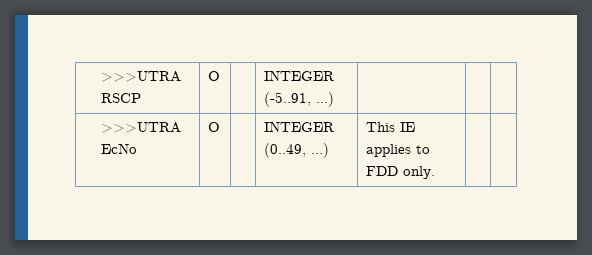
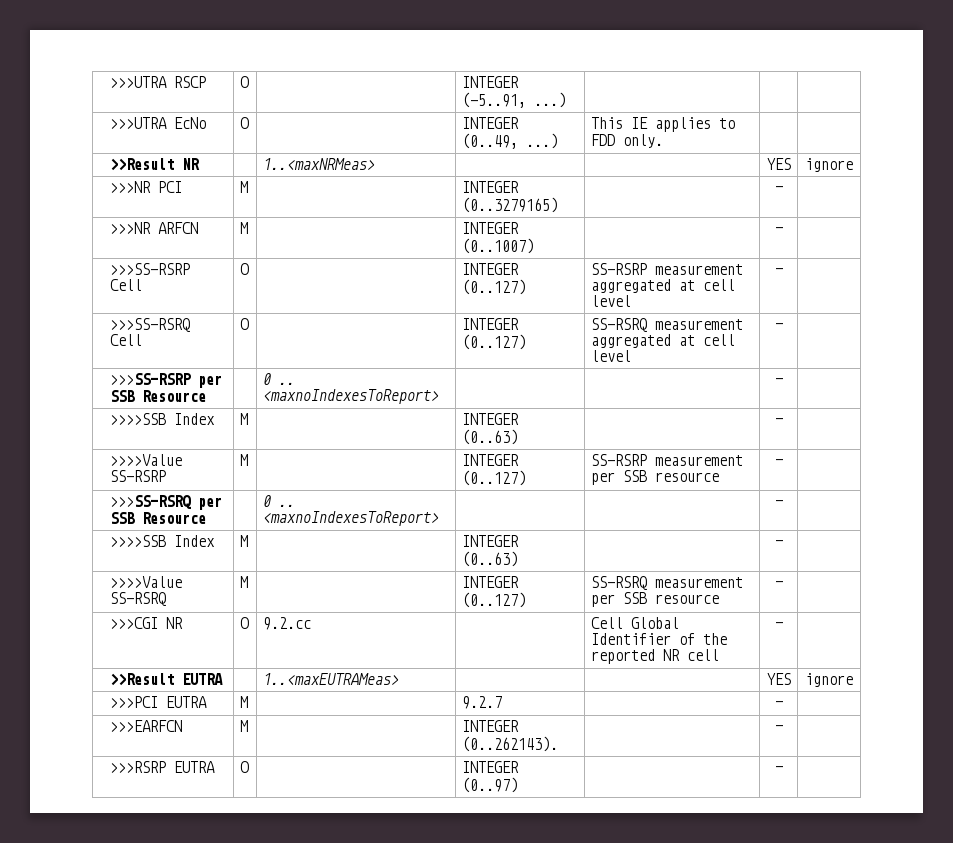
+ >>Result NR | | 1..<maxNRMeas> | | | YES | ignore
+ >>>NR PCI | M | | INTEGER (0..3279165) | | - |
+ >>>NR ARFCN | M | | INTEGER (0..1007) | | - |
+ >>>SS-RSRP Cell | O | | INTEGER (0..127) | SS-RSRP measurement aggregated at cell level | - |
+ >>>SS-RSRQ Cell | O | | INTEGER (0..127) | SS-RSRQ measurement aggregated at cell level | - |
+ >>>SS-RSRP per SSB Resource | | 0 .. <maxnoIndexesToReport> | | | - |
+ >>>>SSB Index | M | | INTEGER (0..63) | | - |
+ >>>>Value SS-RSRP | M | | INTEGER (0..127) | SS-RSRP measurement per SSB resource | - |
+ >>>SS-RSRQ per SSB Resource | | 0 .. <maxnoIndexesToReport> | | | - |
+ >>>>SSB Index | M | | INTEGER (0..63) | | - |
+ >>>>Value SS-RSRQ | M | | INTEGER (0..127) | SS-RSRQ measurement per SSB resource | - |
+ >>>CGI NR | O | 9.2.cc | | Cell Global Identifier of the reported NR cell | - |
+ >>Result EUTRA | | 1..<maxEUTRAMeas> | | | YES | ignore
+ >>>PCI EUTRA | M | | 9.2.7 | | - |
+ >>>EARFCN | M | | INTEGER (0..262143). | | - |
+ >>>RSRP EUTRA | O | | INTEGER (0..97) | | - |

